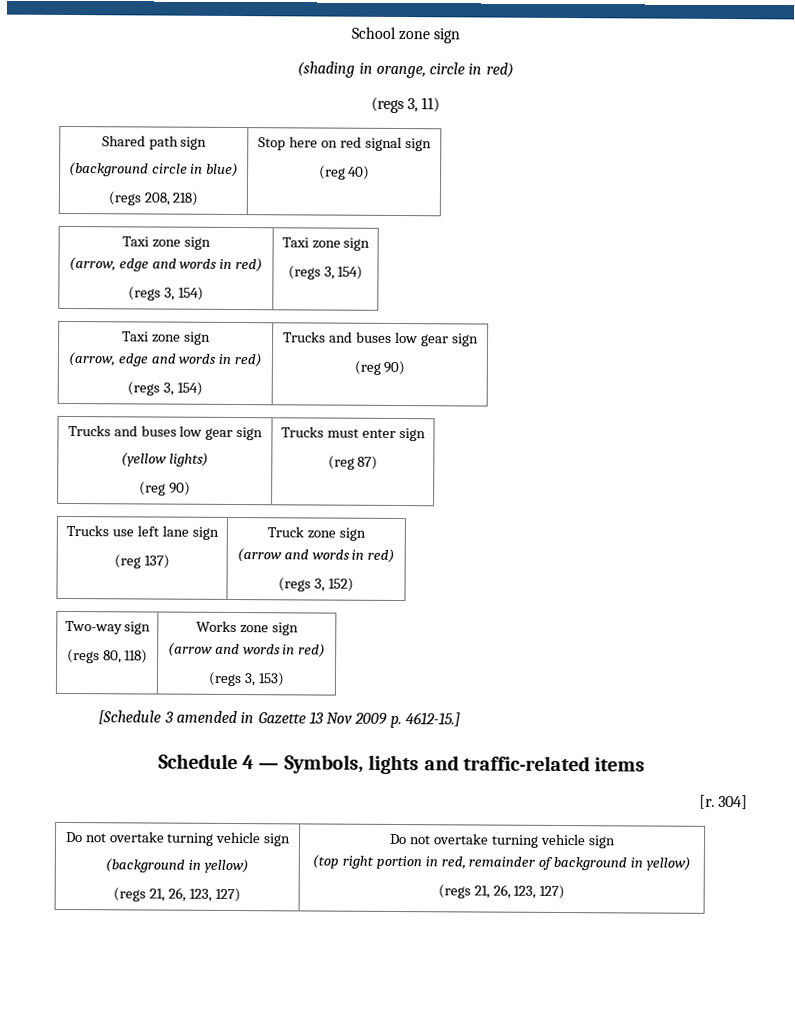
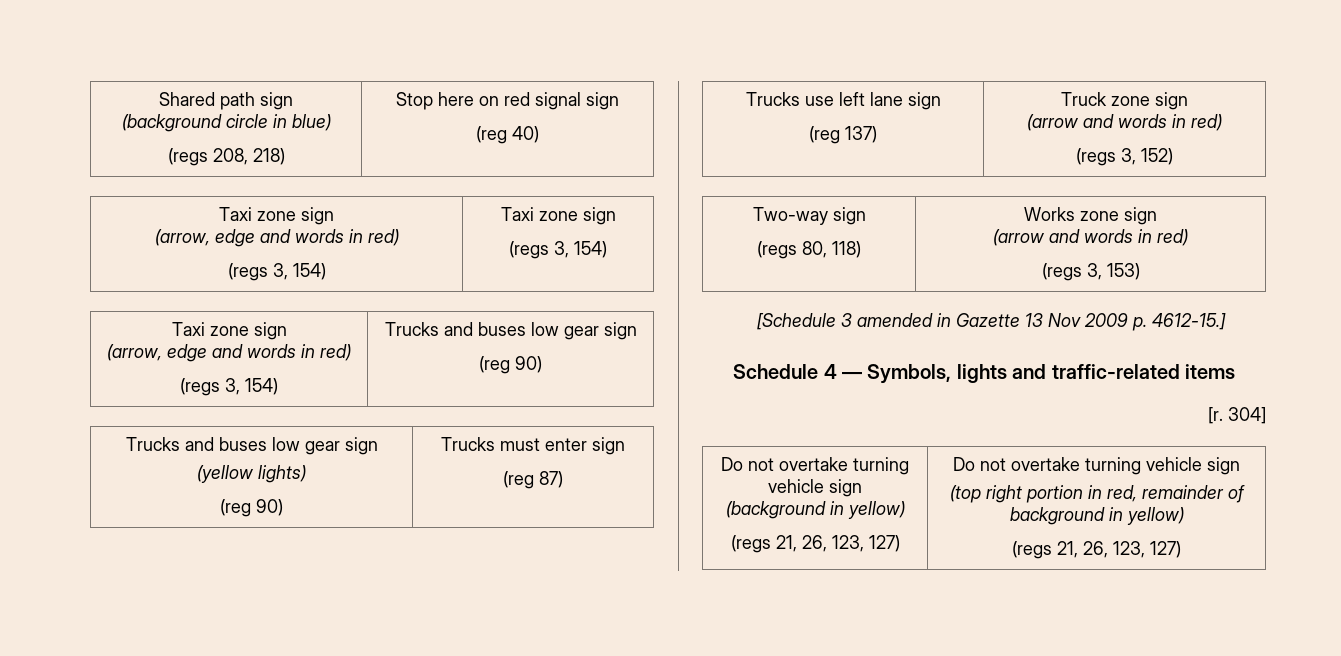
- School zone sign
- (shading in orange, circle in red)
- (regs 3, 11)

